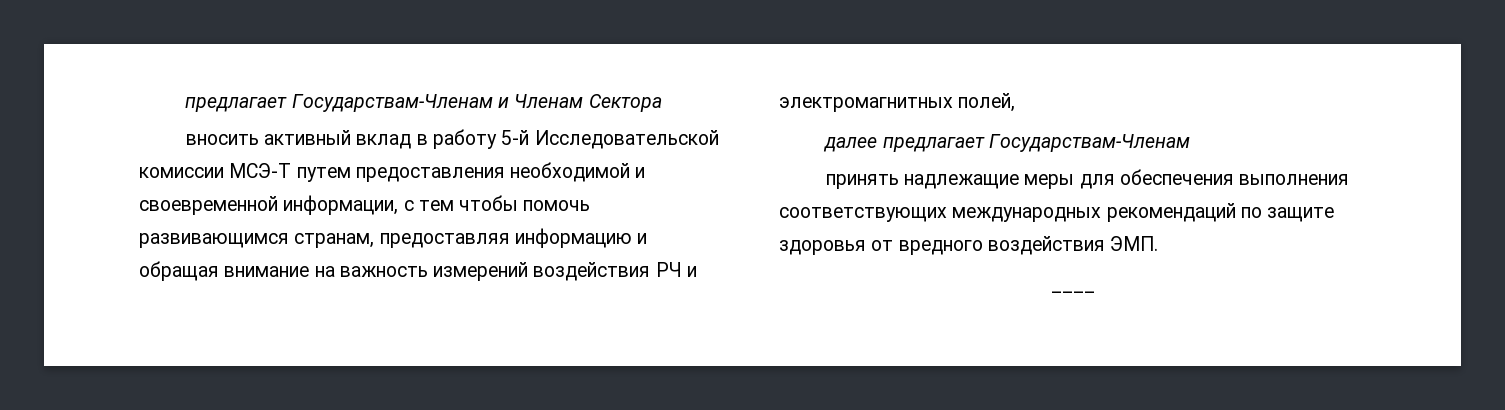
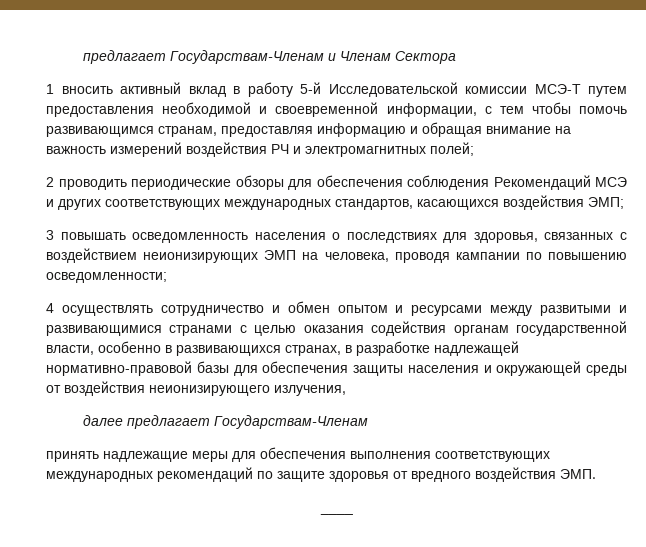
- вносить активный вклад в работу 5-й Исследовательской комиссии МСЭ-Т путем предоставления необходимой и своевременной информации, с тем чтобы помочь развивающимся странам, предоставляя информацию и обращая внимание на важность измерений воздействия РЧ и электромагнитных полей,
+ 1 вносить активный вклад в работу 5-й Исследовательской комиссии МСЭ-Т путем предоставления необходимой и своевременной информации, с тем чтобы помочь развивающимся странам, предоставляя информацию и обращая внимание на важность измерений воздействия РЧ и электромагнитных полей;
+ 2 проводить периодические обзоры для обеспечения соблюдения Рекомендаций МСЭ и других соответствующих международных стандартов, касающихся воздействия ЭМП;
+ 3 повышать осведомленность населения о последствиях для здоровья, связанных с воздействием неионизирующих ЭМП на человека, проводя кампании по повышению осведомленности;
+ 4 осуществлять сотрудничество и обмен опытом и ресурсами между развитыми и развивающимися странами с целью оказания содействия органам государственной власти, особенно в развивающихся странах, в разработке надлежащей нормативно-правовой базы для обеспечения защиты населения и окружающей среды от воздействия неионизирующего излучения,

